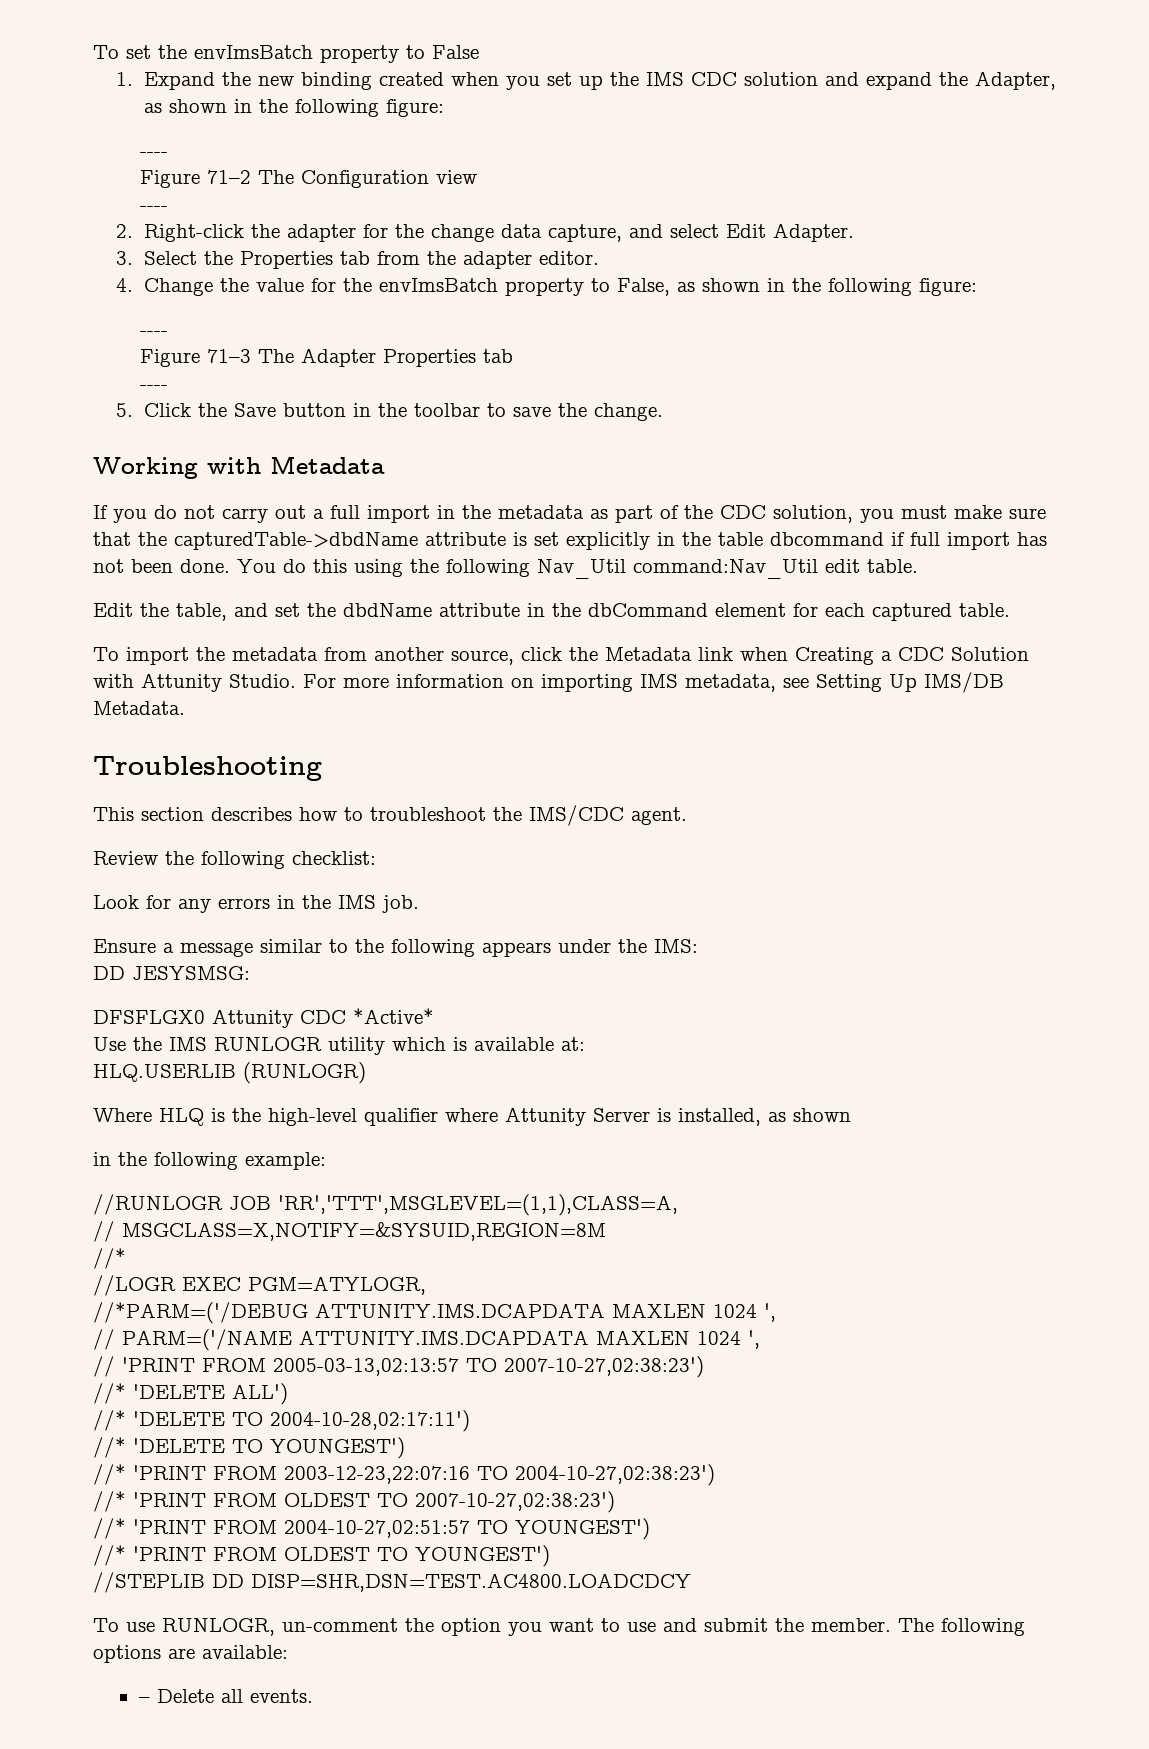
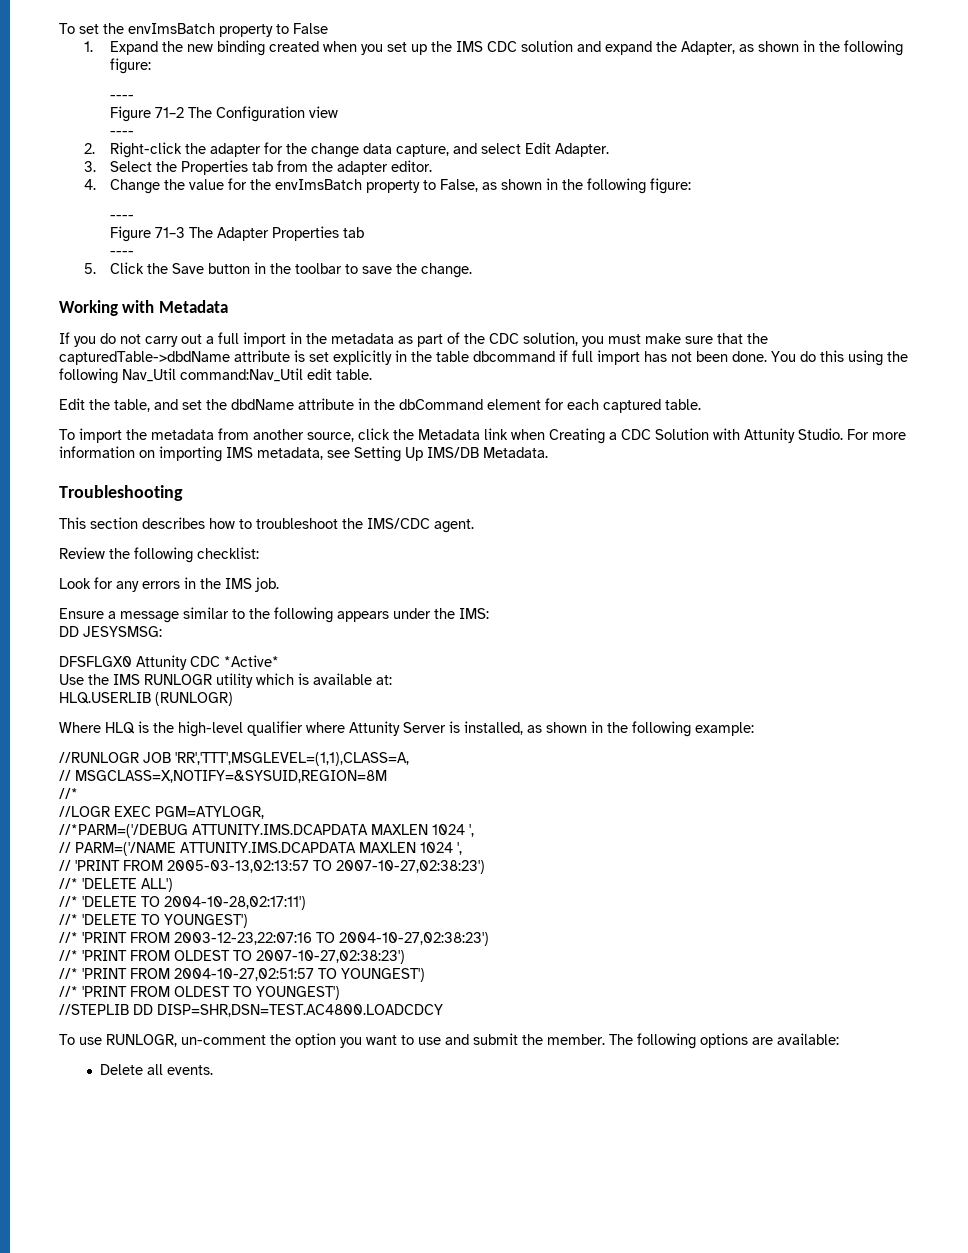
- Where HLQ is the high-level qualifier where Attunity Server is installed, as shown
- in the following example:
+ Where HLQ is the high-level qualifier where Attunity Server is installed, as shown in the following example:
- – Delete all events.
+ Delete all events.

